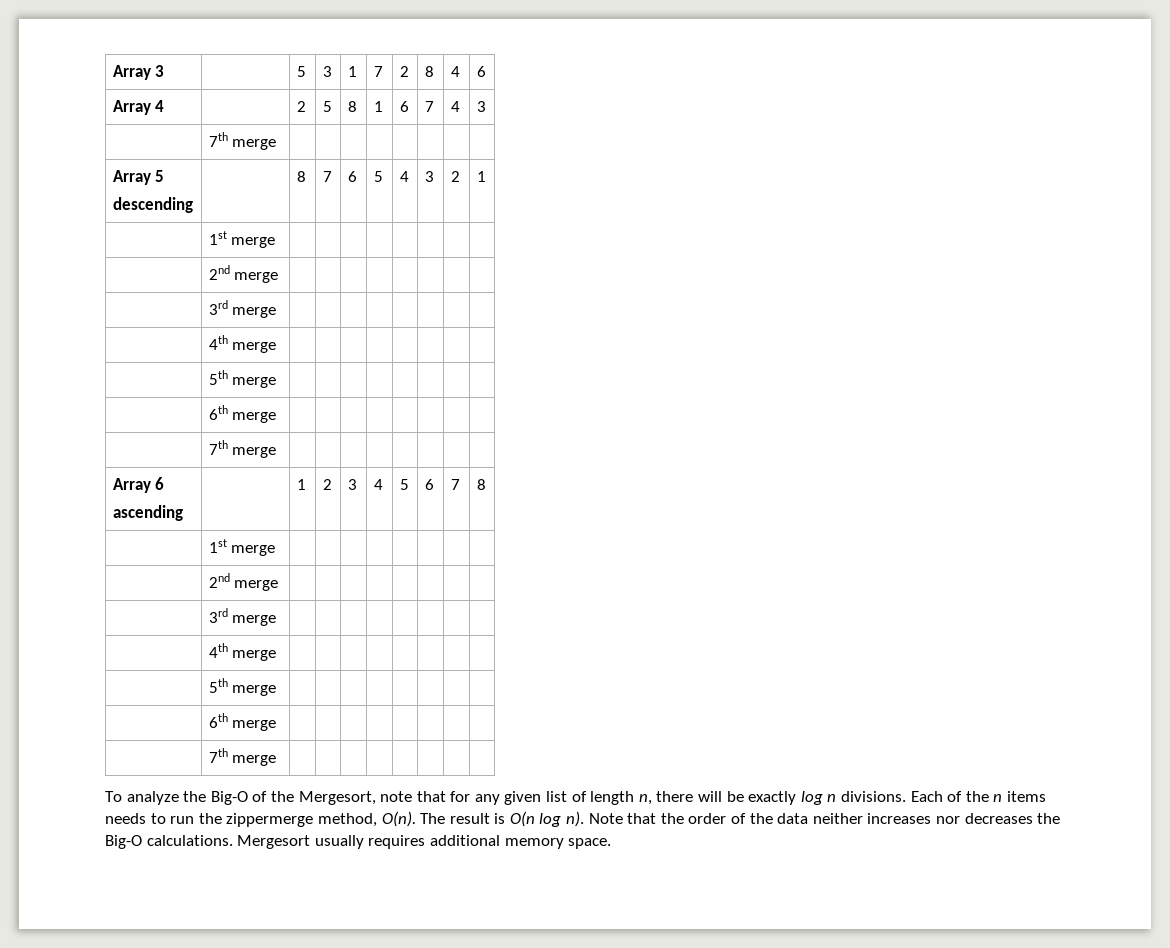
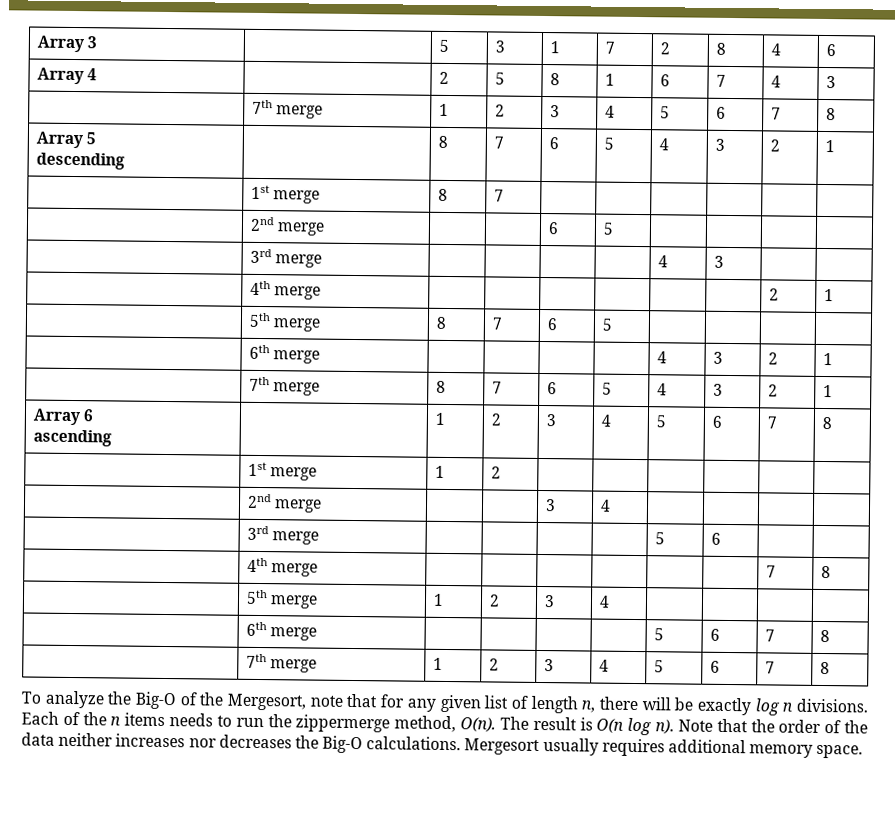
  Array 4 | | 2 | 5 | 8 | 1 | 6 | 7 | 4 | 3
- | 7th merge | | | | | | | |
+ | 7th merge | 1 | 2 | 3 | 4 | 5 | 6 | 7 | 8
  Array 5
  descending | | 8 | 7 | 6 | 5 | 4 | 3 | 2 | 1
- | 1st merge | | | | | | | |
- | 2nd merge | | | | | | | |
- | 3rd merge | | | | | | | |
- | 4th merge | | | | | | | |
- | 5th merge | | | | | | | |
- | 6th merge | | | | | | | |
- | 7th merge | | | | | | | |
+ | 1st merge | 8 | 7 | | | | | |
+ | 2nd merge | | | 6 | 5 | | | |
+ | 3rd merge | | | | | 4 | 3 | |
+ | 4th merge | | | | | | | 2 | 1
+ | 5th merge | 8 | 7 | 6 | 5 | | | |
+ | 6th merge | | | | | 4 | 3 | 2 | 1
+ | 7th merge | 8 | 7 | 6 | 5 | 4 | 3 | 2 | 1
  Array 6
  ascending | | 1 | 2 | 3 | 4 | 5 | 6 | 7 | 8
- | 1st merge | | | | | | | |
- | 2nd merge | | | | | | | |
- | 3rd merge | | | | | | | |
- | 4th merge | | | | | | | |
- | 5th merge | | | | | | | |
- | 6th merge | | | | | | | |
- | 7th merge | | | | | | | |
+ | 1st merge | 1 | 2 | | | | | |
+ | 2nd merge | | | 3 | 4 | | | |
+ | 3rd merge | | | | | 5 | 6 | |
+ | 4th merge | | | | | | | 7 | 8
+ | 5th merge | 1 | 2 | 3 | 4 | | | |
+ | 6th merge | | | | | 5 | 6 | 7 | 8
+ | 7th merge | 1 | 2 | 3 | 4 | 5 | 6 | 7 | 8

